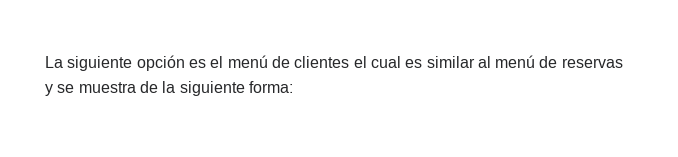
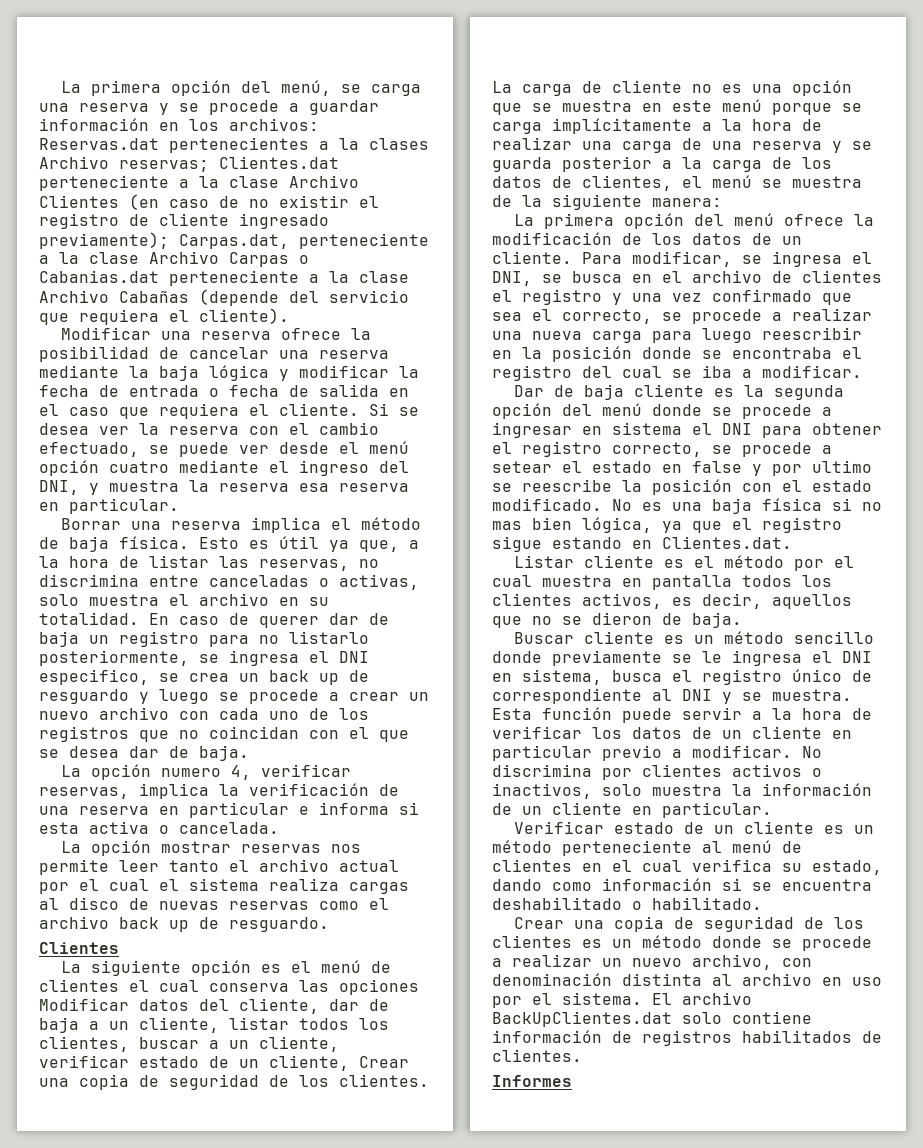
- La siguiente opción es el menú de clientes el cual es similar al menú de reservas y se muestra de la siguiente forma:
+ La primera opción del menú, se carga una reserva y se procede a guardar información en los archivos: Reservas.dat pertenecientes a la clases Archivo reservas; Clientes.dat perteneciente a la clase Archivo Clientes (en caso de no existir el registro de cliente ingresado previamente); Carpas.dat, perteneciente a la clase Archivo Carpas o Cabanias.dat perteneciente a la clase Archivo Cabañas (depende del servicio que requiera el cliente).
+ Modificar una reserva ofrece la posibilidad de cancelar una reserva mediante la baja lógica y modificar la fecha de entrada o fecha de salida en el caso que requiera el cliente. Si se desea ver la reserva con el cambio efectuado, se puede ver desde el menú opción cuatro mediante el ingreso del DNI, y muestra la reserva esa reserva en particular.
+ Borrar una reserva implica el método de baja física. Esto es útil ya que, a la hora de listar las reservas, no discrimina entre canceladas o activas, solo muestra el archivo en su totalidad. En caso de querer dar de baja un registro para no listarlo posteriormente, se ingresa el DNI especifico, se crea un back up de resguardo y luego se procede a crear un nuevo archivo con cada uno de los registros que no coincidan con el que se desea dar de baja.
+ La opción numero 4, verificar reservas, implica la verificación de una reserva en particular e informa si esta activa o cancelada.
+ La opción mostrar reservas nos permite leer tanto el archivo actual por el cual el sistema realiza cargas al disco de nuevas reservas como el archivo back up de resguardo.
+ Clientes
+ La siguiente opción es el menú de clientes el cual conserva las opciones Modificar datos del cliente, dar de baja a un cliente, listar todos los clientes, buscar a un cliente, verificar estado de un cliente, Crear una copia de seguridad de los clientes. La carga de cliente no es una opción que se muestra en este menú porque se carga implícitamente a la hora de realizar una carga de una reserva y se guarda posterior a la carga de los datos de clientes, el menú se muestra de la siguiente manera:
+ La primera opción del menú ofrece la modificación de los datos de un cliente. Para modificar, se ingresa el DNI, se busca en el archivo de clientes el registro y una vez confirmado que sea el correcto, se procede a realizar una nueva carga para luego reescribir en la posición donde se encontraba el registro del cual se iba a modificar.
+ Dar de baja cliente es la segunda opción del menú donde se procede a ingresar en sistema el DNI para obtener el registro correcto, se procede a setear el estado en false y por ultimo se reescribe la posición con el estado modificado. No es una baja física si no mas bien lógica, ya que el registro sigue estando en Clientes.dat.
+ Listar cliente es el método por el cual muestra en pantalla todos los clientes activos, es decir, aquellos que no se dieron de baja.
+ Buscar cliente es un método sencillo donde previamente se le ingresa el DNI en sistema, busca el registro único de correspondiente al DNI y se muestra. Esta función puede servir a la hora de verificar los datos de un cliente en particular previo a modificar. No discrimina por clientes activos o inactivos, solo muestra la información de un cliente en particular.
+ Verificar estado de un cliente es un método perteneciente al menú de clientes en el cual verifica su estado, dando como información si se encuentra deshabilitado o habilitado.
+ Crear una copia de seguridad de los clientes es un método donde se procede a realizar un nuevo archivo, con denominación distinta al archivo en uso por el sistema. El archivo BackUpClientes.dat solo contiene información de registros habilitados de clientes.
+ Informes

